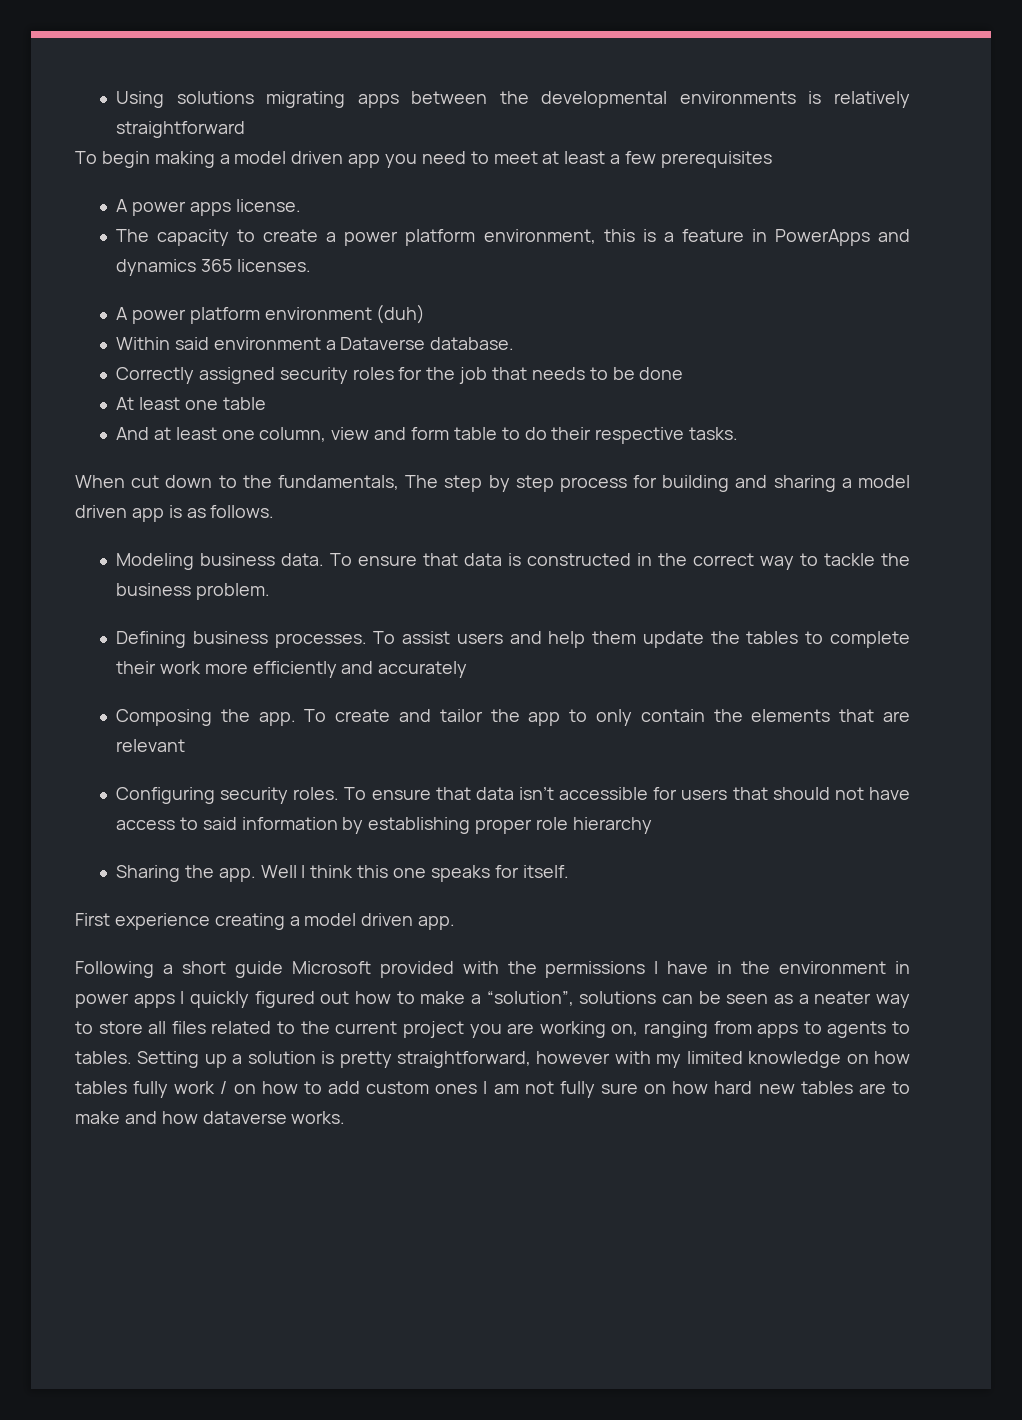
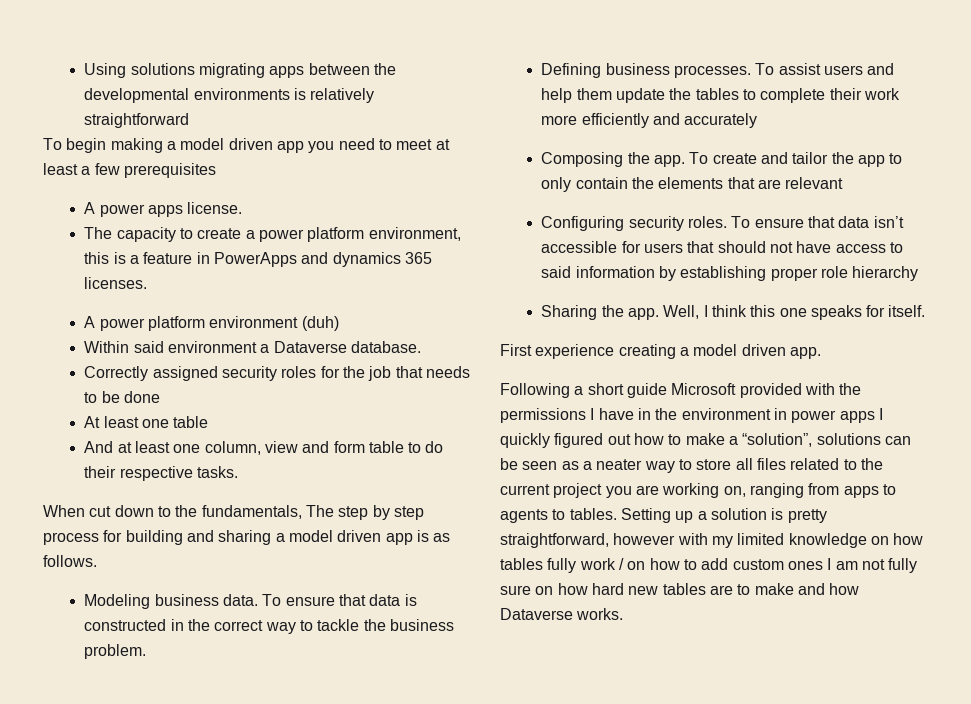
- Well I think this one speaks for itself.
+ Well, I think this one speaks for itself.
- Setting up a solution is pretty straightforward, however with my limited knowledge on how tables fully work / on how to add custom ones I am not fully sure on how hard new tables are to make and how dataverse works.
+ Setting up a solution is pretty straightforward, however with my limited knowledge on how tables fully work / on how to add custom ones I am not fully sure on how hard new tables are to make and how Dataverse works.

